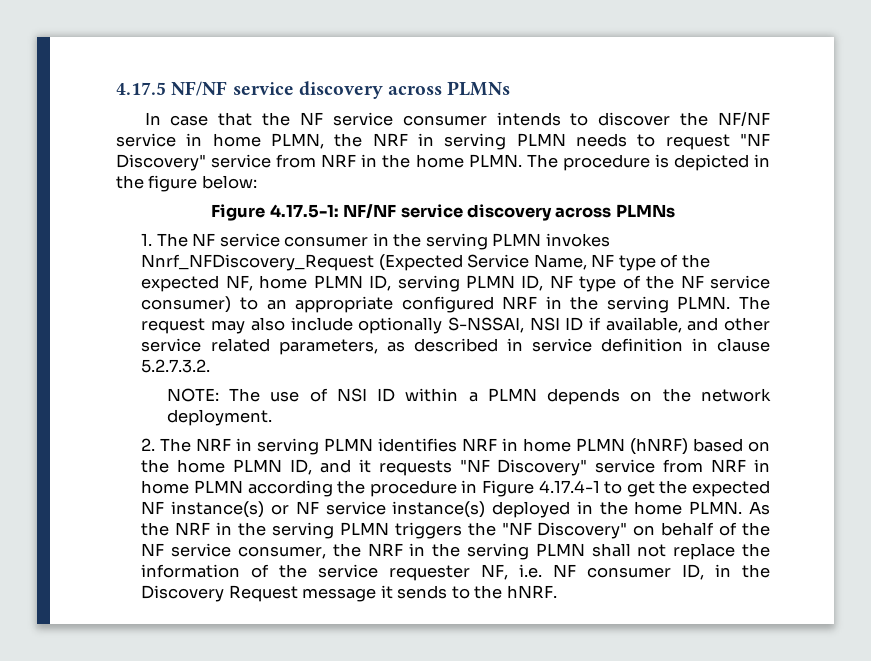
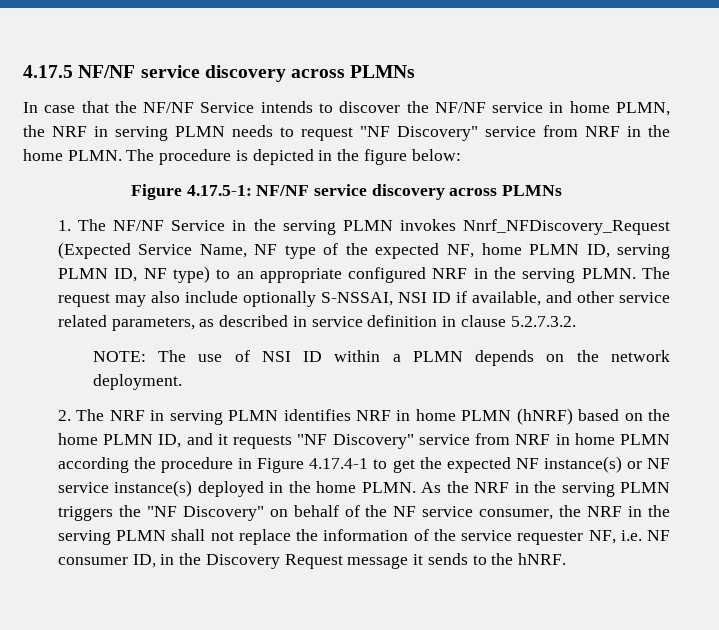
- In case that the NF service consumer intends to discover the NF/NF service in home PLMN, the NRF in serving PLMN needs to request "NF Discovery" service from NRF in the home PLMN.
+ In case that the NF/NF Service intends to discover the NF/NF service in home PLMN, the NRF in serving PLMN needs to request "NF Discovery" service from NRF in the home PLMN.
- 1. The NF service consumer in the serving PLMN invokes Nnrf_NFDiscovery_Request (Expected Service Name, NF type of the expected NF, home PLMN ID, serving PLMN ID, NF type of the NF service consumer) to an appropriate configured NRF in the serving PLMN.
+ 1. The NF/NF Service in the serving PLMN invokes Nnrf_NFDiscovery_Request (Expected Service Name, NF type of the expected NF, home PLMN ID, serving PLMN ID, NF type) to an appropriate configured NRF in the serving PLMN.

